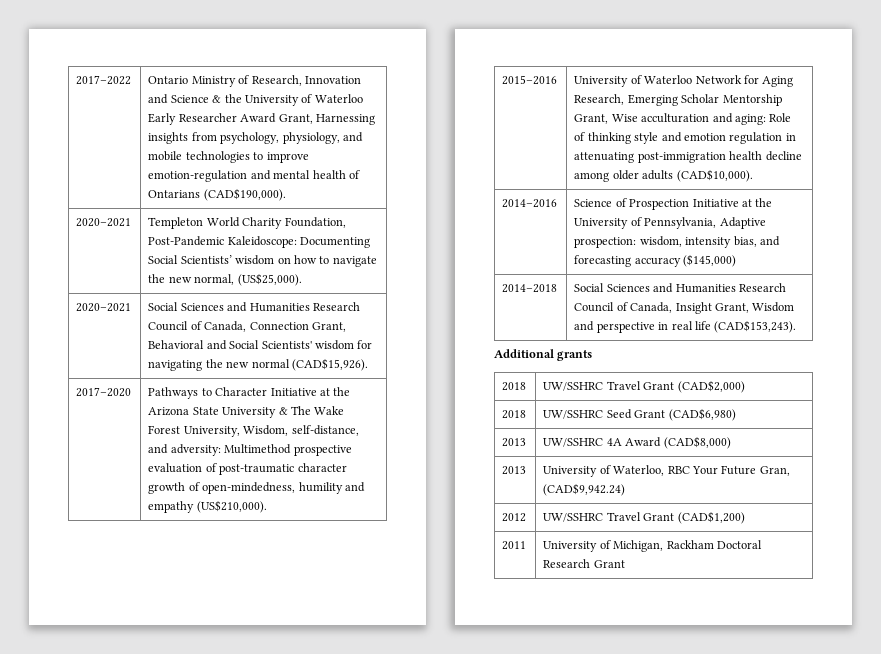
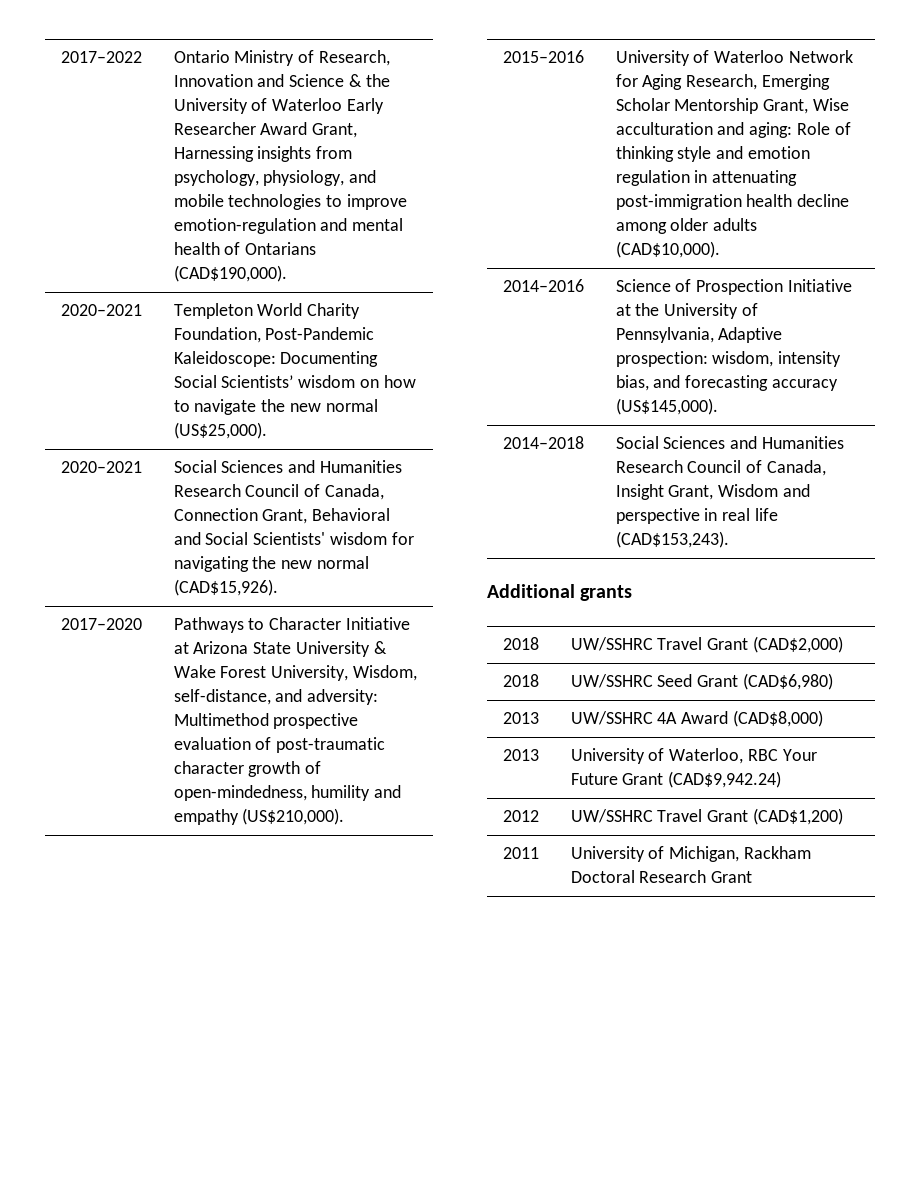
- 2020–2021 | Templeton World Charity Foundation, Post-Pandemic Kaleidoscope: Documenting Social Scientists’ wisdom on how to navigate the new normal, (US$25,000).
+ 2020–2021 | Templeton World Charity Foundation, Post-Pandemic Kaleidoscope: Documenting Social Scientists’ wisdom on how to navigate the new normal (US$25,000).
- 2017–2020 | Pathways to Character Initiative at the Arizona State University & The Wake Forest University, Wisdom, self-distance, and adversity: Multimethod prospective evaluation of post-traumatic character growth of open-mindedness, humility and empathy (US$210,000).
+ 2017–2020 | Pathways to Character Initiative at Arizona State University & Wake Forest University, Wisdom, self-distance, and adversity: Multimethod prospective evaluation of post-traumatic character growth of open-mindedness, humility and empathy (US$210,000).
- 2014–2016 | Science of Prospection Initiative at the University of Pennsylvania, Adaptive prospection: wisdom, intensity bias, and forecasting accuracy ($145,000)
+ 2014–2016 | Science of Prospection Initiative at the University of Pennsylvania, Adaptive prospection: wisdom, intensity bias, and forecasting accuracy (US$145,000).
- 2013 | University of Waterloo, RBC Your Future Gran, (CAD$9,942.24)
+ 2013 | University of Waterloo, RBC Your Future Grant (CAD$9,942.24)

